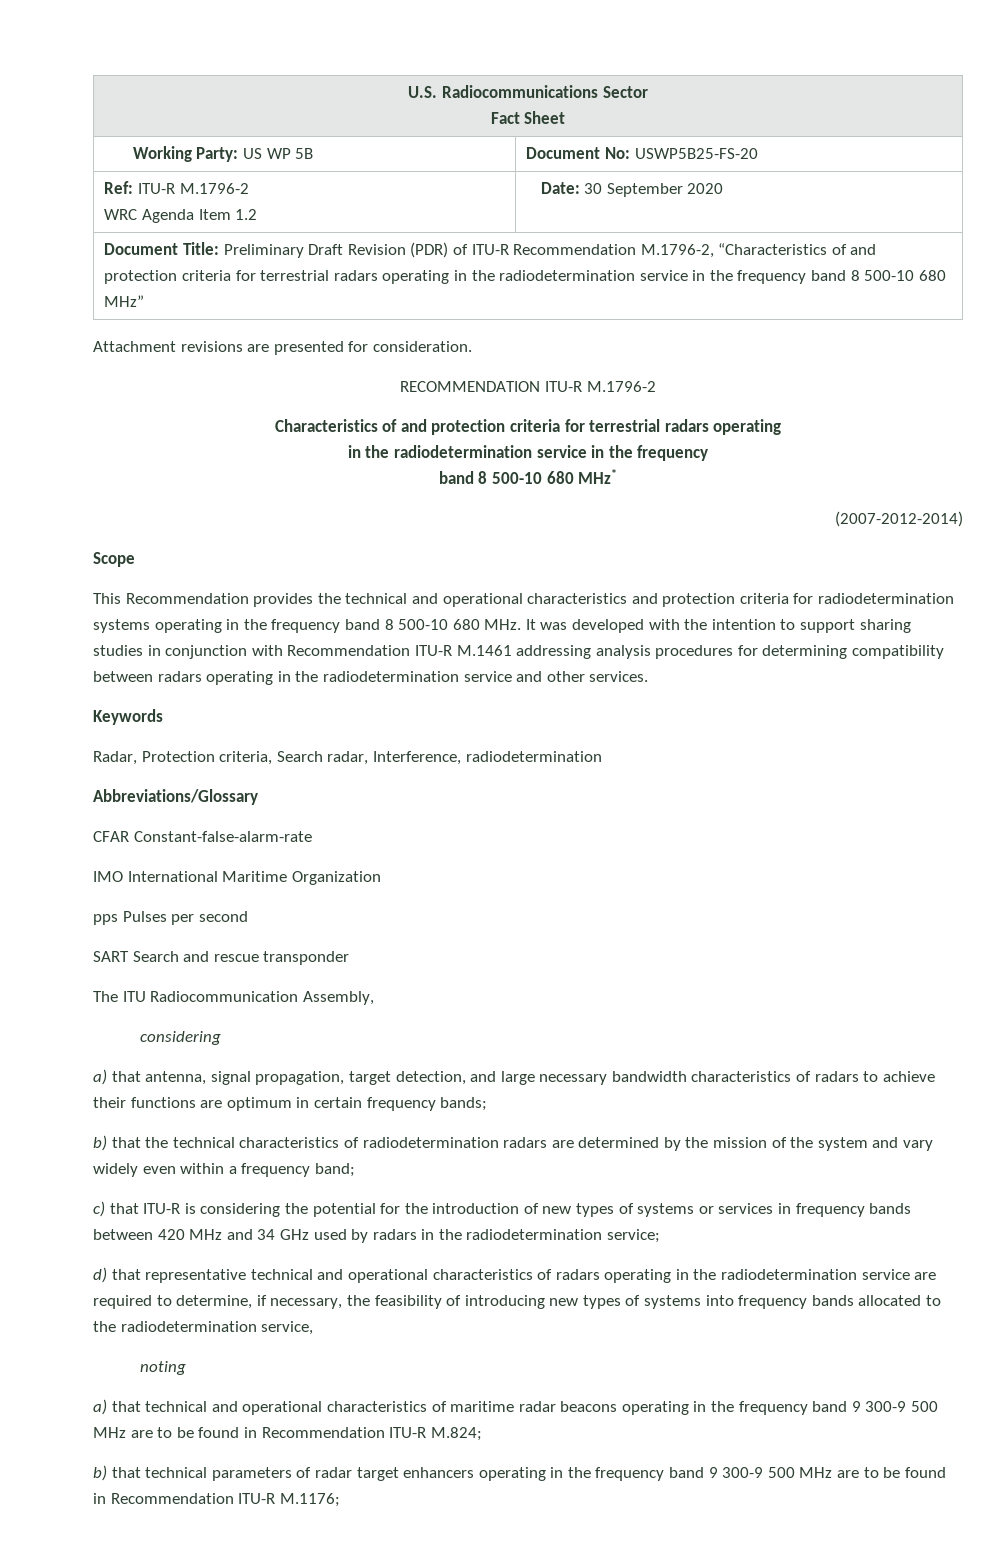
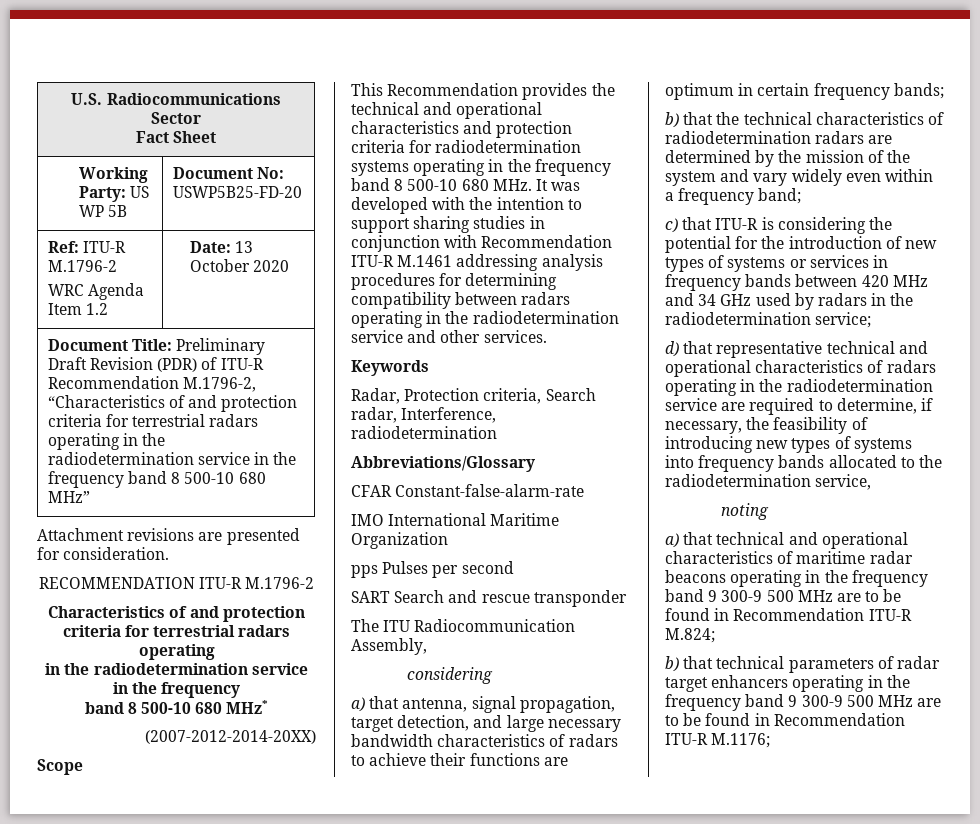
- Working Party: US WP 5B | Document No: USWP5B25-FS-20
+ Working Party: US WP 5B | Document No: USWP5B25-FD-20
  Ref: ITU-R M.1796-2
- WRC Agenda Item 1.2 | Date: 30 September 2020
+ WRC Agenda Item 1.2 | Date: 13 October 2020
- (2007-2012-2014)
+ (2007-2012-2014-20XX)

